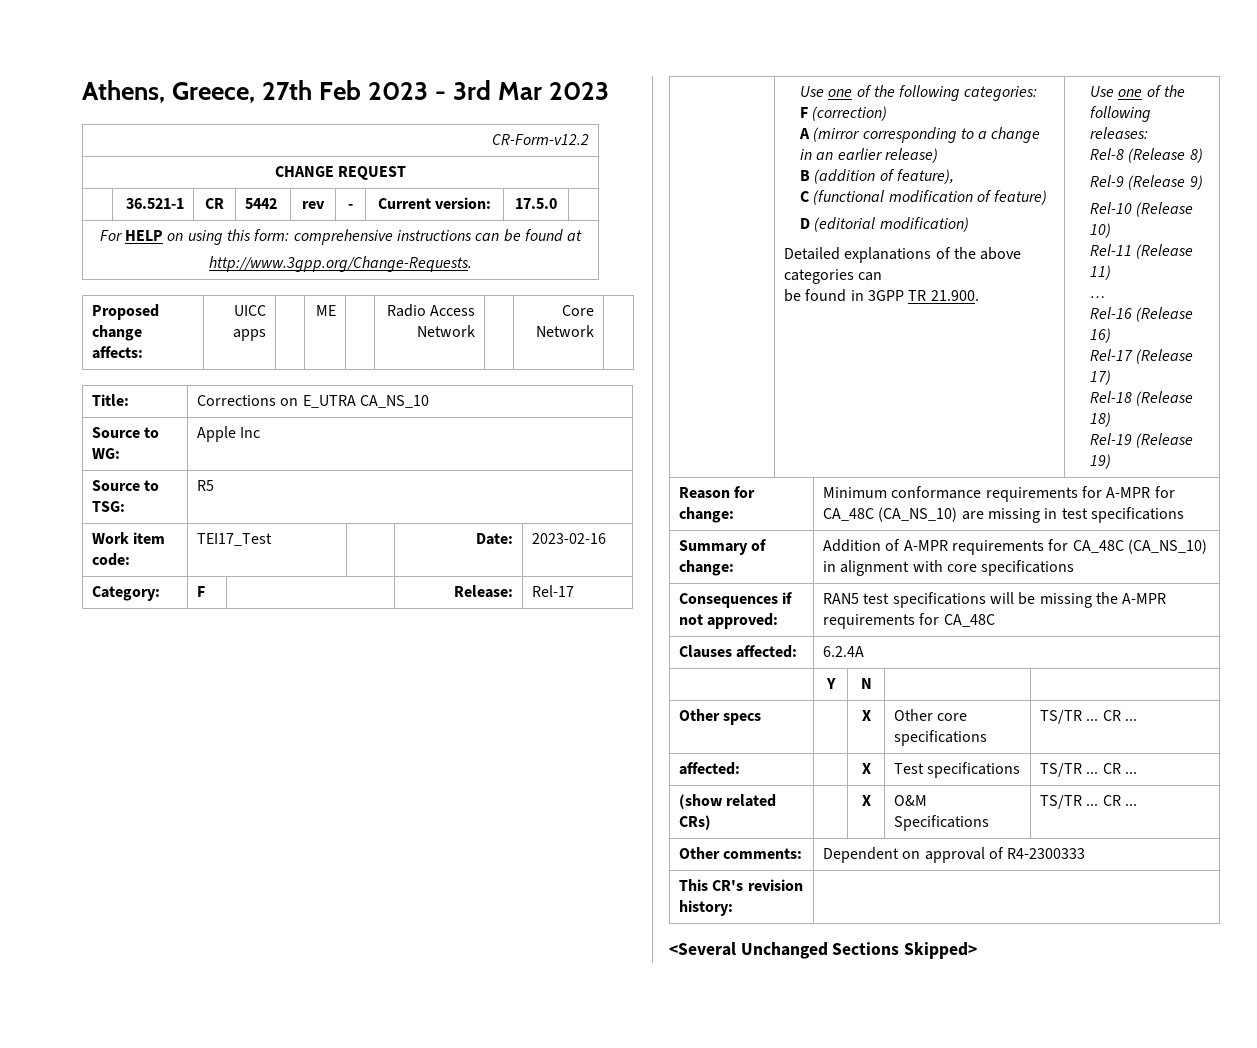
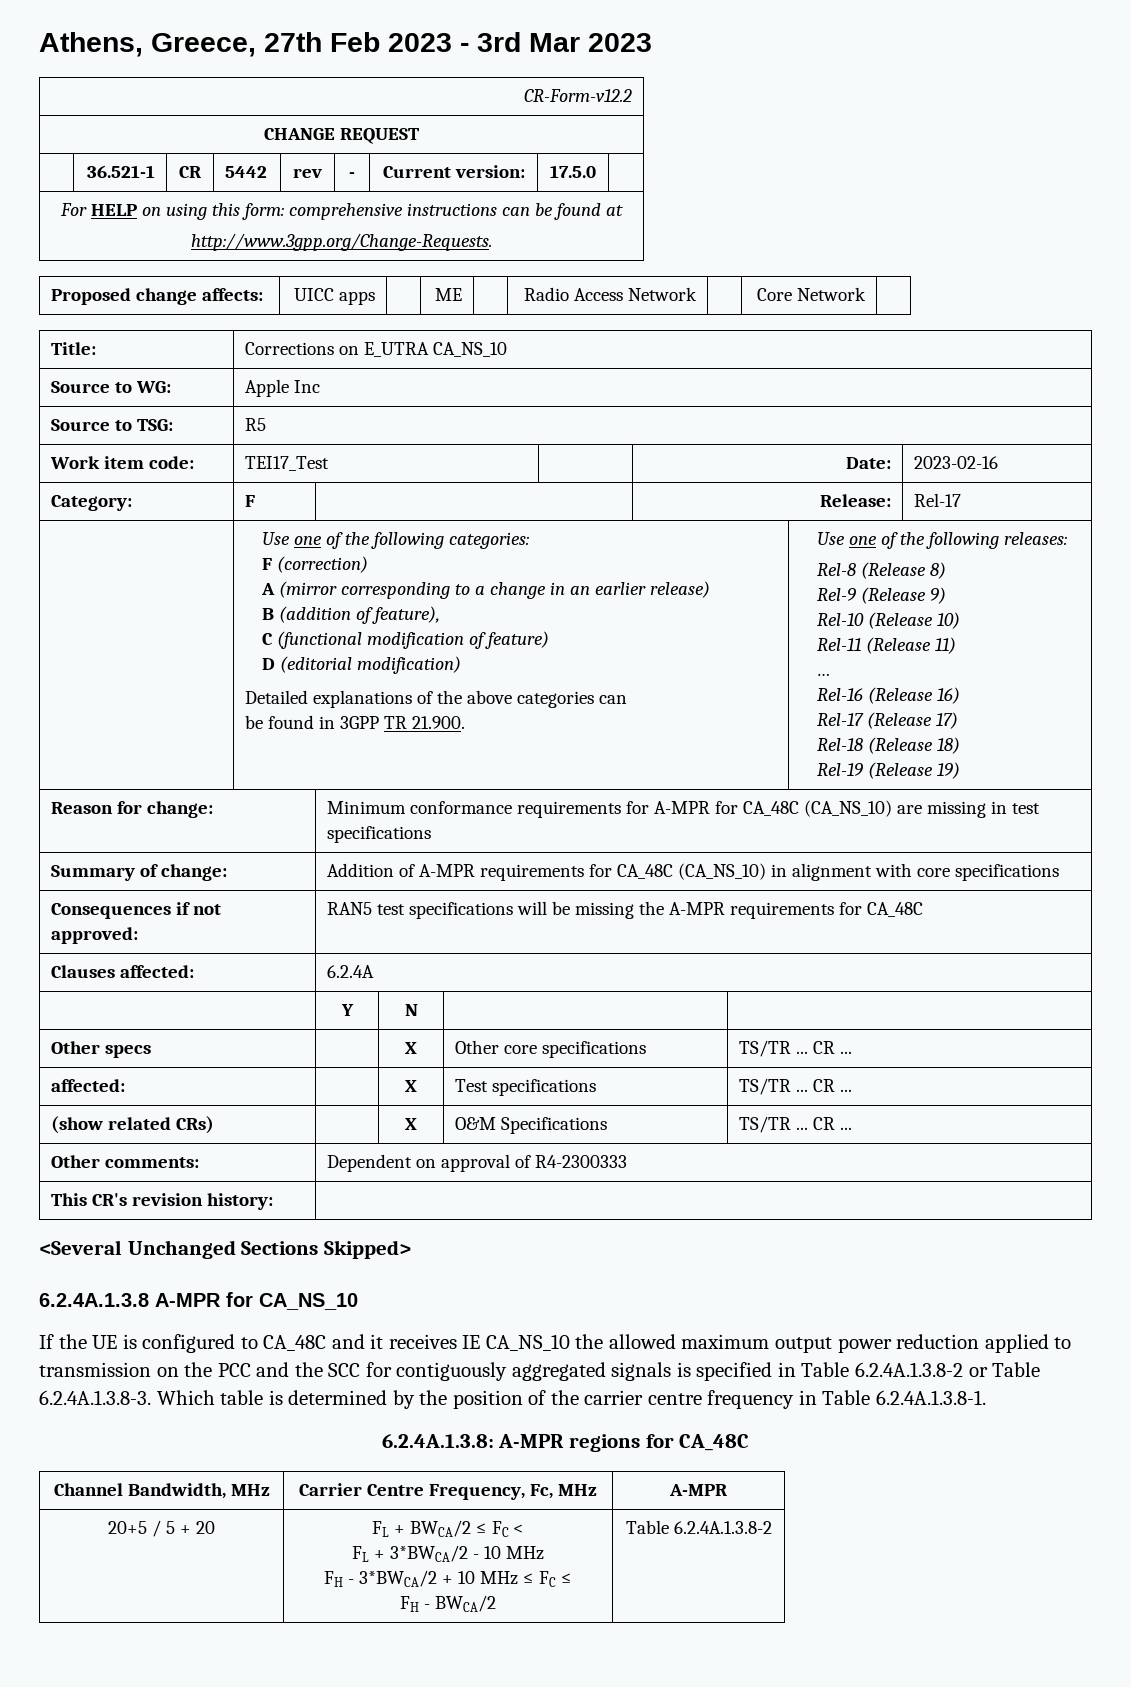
+ 6.2.4A.1.3.8 A-MPR for CA_NS_10
+ If the UE is configured to CA_48C and it receives IE CA_NS_10 the allowed maximum output power reduction applied to transmission on the PCC and the SCC for contiguously aggregated signals is specified in Table 6.2.4A.1.3.8-2 or Table 6.2.4A.1.3.8-3. Which table is determined by the position of the carrier centre frequency in Table 6.2.4A.1.3.8-1.
+ 6.2.4A.1.3.8: A-MPR regions for CA_48C
+ Channel Bandwidth, MHz | Carrier Centre Frequency, Fc, MHz | A-MPR
+ 20+5 / 5 + 20 | FL + BWCA/2 ≤ FC <
+ FL + 3*BWCA/2 - 10 MHz
+ FH - 3*BWCA/2 + 10 MHz ≤ FC ≤
+ FH - BWCA/2 | Table 6.2.4A.1.3.8-2

